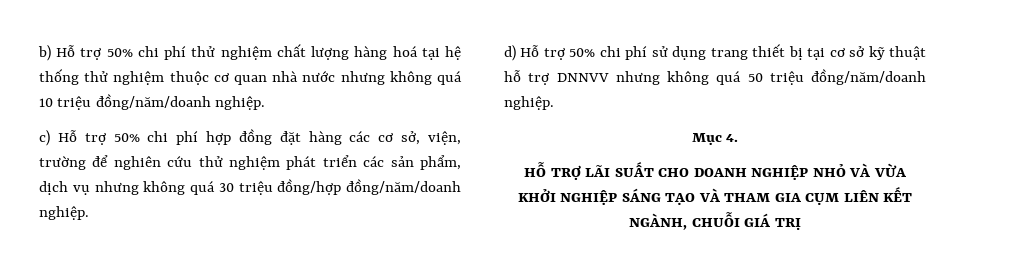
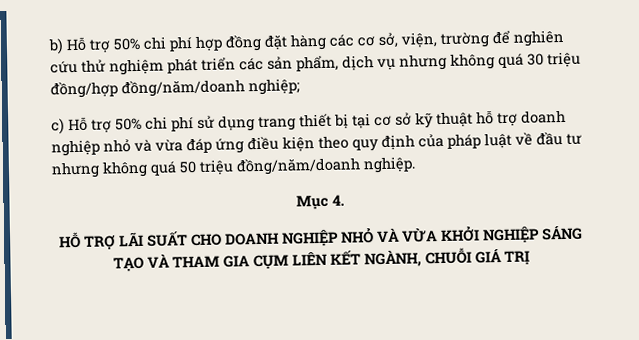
- b) Hỗ trợ 50% chi phí thử nghiệm chất lượng hàng hoá tại hệ thống thử nghiệm thuộc cơ quan nhà nước nhưng không quá 10 triệu đồng/năm/doanh nghiệp.
- c) Hỗ trợ 50% chi phí hợp đồng đặt hàng các cơ sở, viện, trường để nghiên cứu thử nghiệm phát triển các sản phẩm, dịch vụ nhưng không quá 30 triệu đồng/hợp đồng/năm/doanh nghiệp.
- d) Hỗ trợ 50% chi phí sử dụng trang thiết bị tại cơ sở kỹ thuật hỗ trợ DNNVV nhưng không quá 50 triệu đồng/năm/doanh nghiệp.
+ b) Hỗ trợ 50% chi phí hợp đồng đặt hàng các cơ sở, viện, trường để nghiên cứu thử nghiệm phát triển các sản phẩm, dịch vụ nhưng không quá 30 triệu đồng/hợp đồng/năm/doanh nghiệp;
+ c) Hỗ trợ 50% chi phí sử dụng trang thiết bị tại cơ sở kỹ thuật hỗ trợ doanh nghiệp nhỏ và vừa đáp ứng điều kiện theo quy định của pháp luật về đầu tư nhưng không quá 50 triệu đồng/năm/doanh nghiệp.

